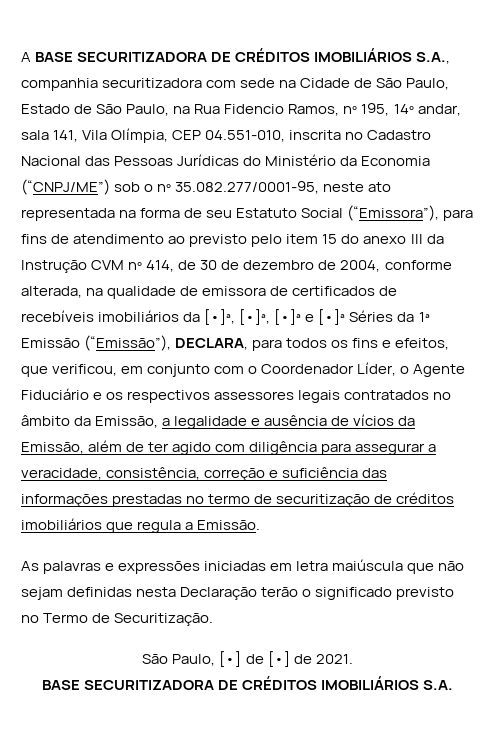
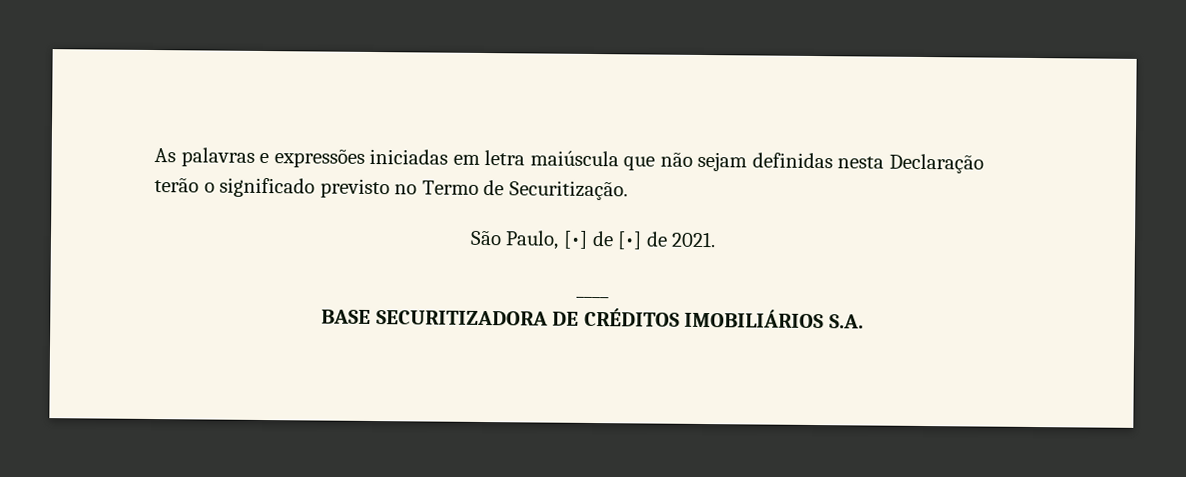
- A BASE SECURITIZADORA DE CRÉDITOS IMOBILIÁRIOS S.A., companhia securitizadora com sede na Cidade de São Paulo, Estado de São Paulo, na Rua Fidencio Ramos, nº 195, 14º andar, sala 141, Vila Olímpia, CEP 04.551-010, inscrita no Cadastro Nacional das Pessoas Jurídicas do Ministério da Economia (“CNPJ/ME”) sob o nº 35.082.277/0001-95, neste ato representada na forma de seu Estatuto Social (“Emissora”), para fins de atendimento ao previsto pelo item 15 do anexo III da Instrução CVM nº 414, de 30 de dezembro de 2004, conforme alterada, na qualidade de emissora de certificados de recebíveis imobiliários da [•]ª, [•]ª, [•]ª e [•]ª Séries da 1ª Emissão (“Emissão”), DECLARA, para todos os fins e efeitos, que verificou, em conjunto com o Coordenador Líder, o Agente Fiduciário e os respectivos assessores legais contratados no âmbito da Emissão, a legalidade e ausência de vícios da Emissão, além de ter agido com diligência para assegurar a veracidade, consistência, correção e suficiência das informações prestadas no termo de securitização de créditos imobiliários que regula a Emissão.
+ ____

